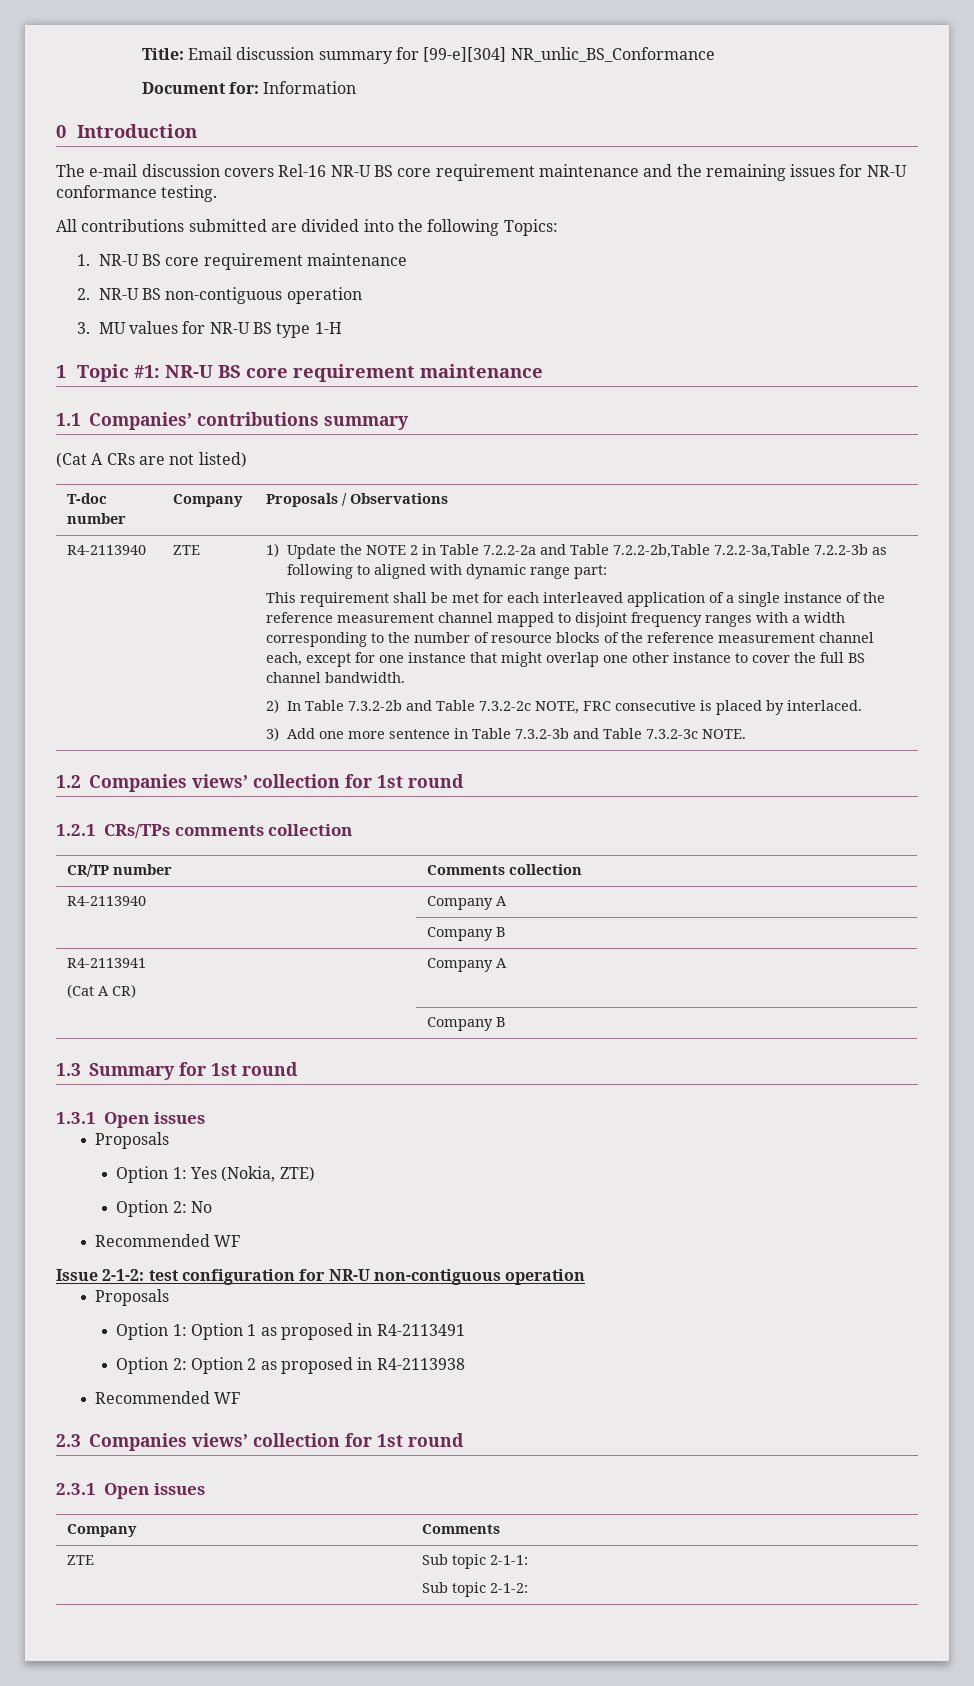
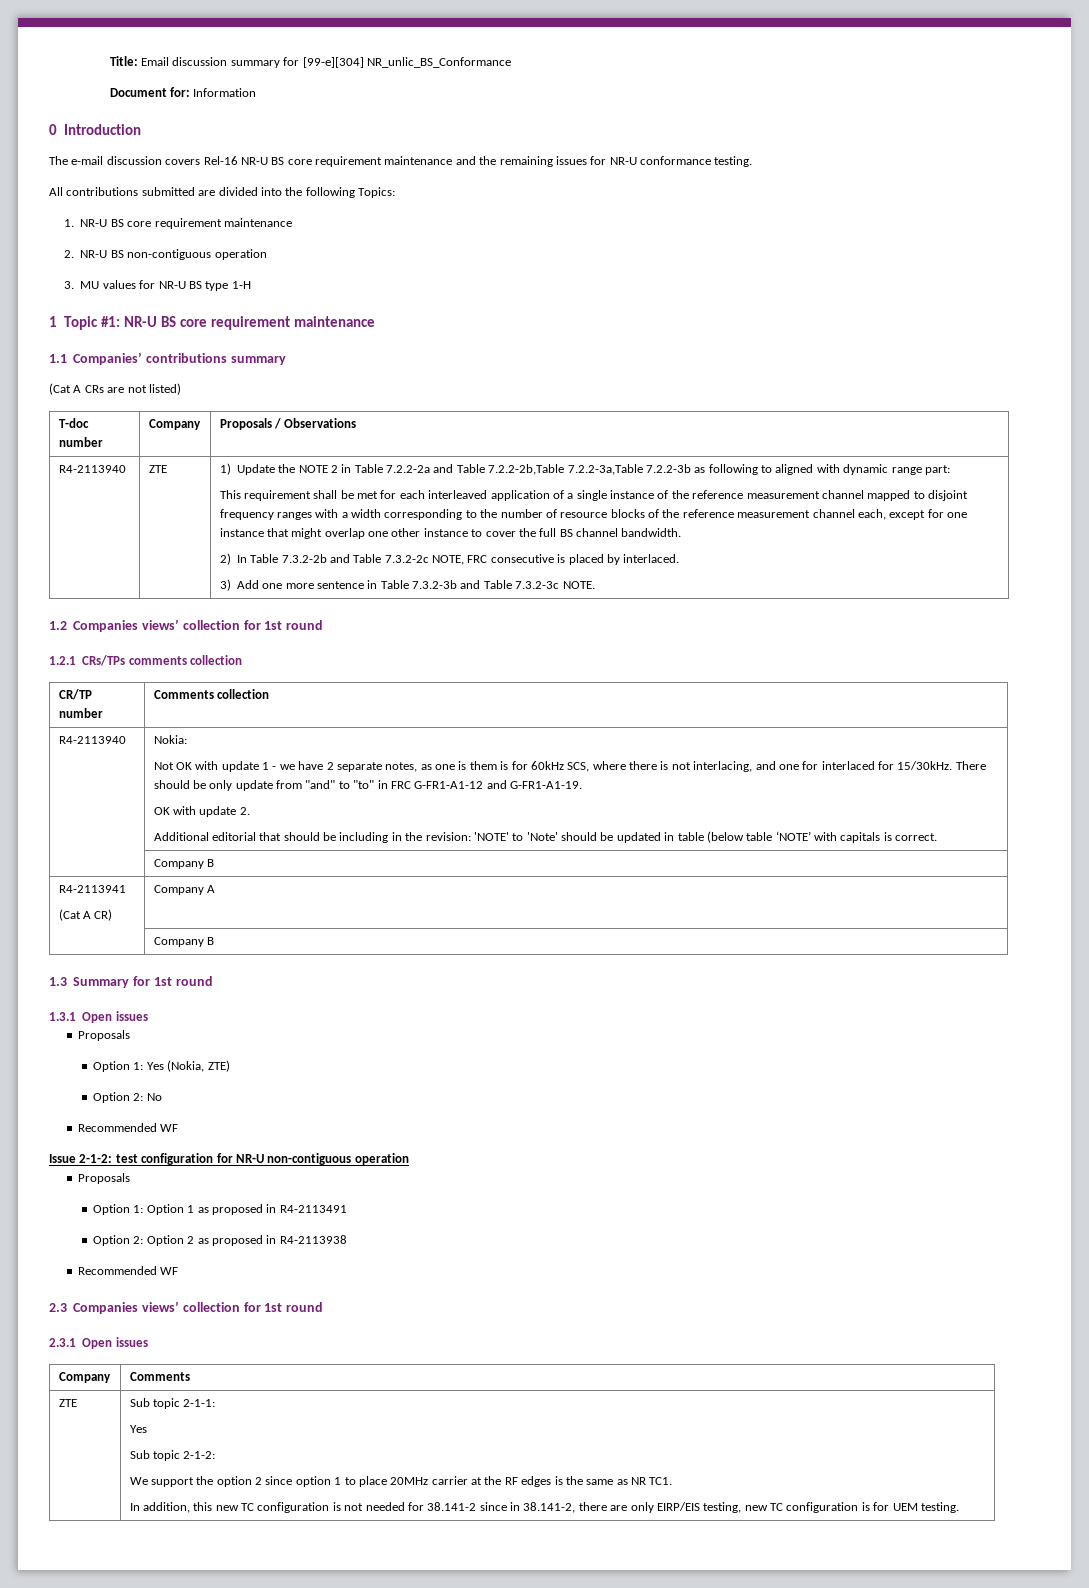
- R4-2113940 | Company A
+ R4-2113940 | Nokia:
+ Not OK with update 1 - we have 2 separate notes, as one is them is for 60kHz SCS, where there is not interlacing, and one for interlaced for 15/30kHz. There should be only update from "and" to "to" in FRC G-FR1-A1-12 and G-FR1-A1-19.
+ OK with update 2.
+ Additional editorial that should be including in the revision: 'NOTE' to 'Note' should be updated in table (below table ‘NOTE’ with capitals is correct.
  Sub topic 2-1-1:
+ Yes
+ We support the option 2 since option 1 to place 20MHz carrier at the RF edges is the same as NR TC1.
+ In addition, this new TC configuration is not needed for 38.141-2 since in 38.141-2, there are only EIRP/EIS testing, new TC configuration is for UEM testing.

